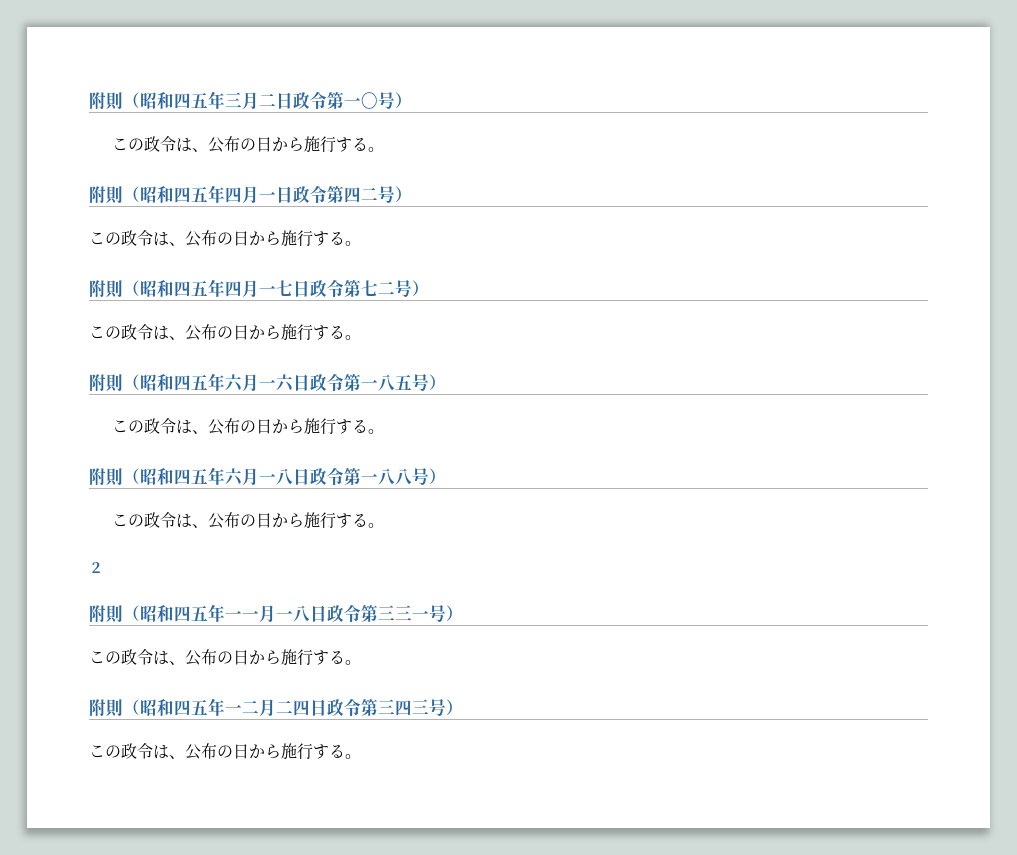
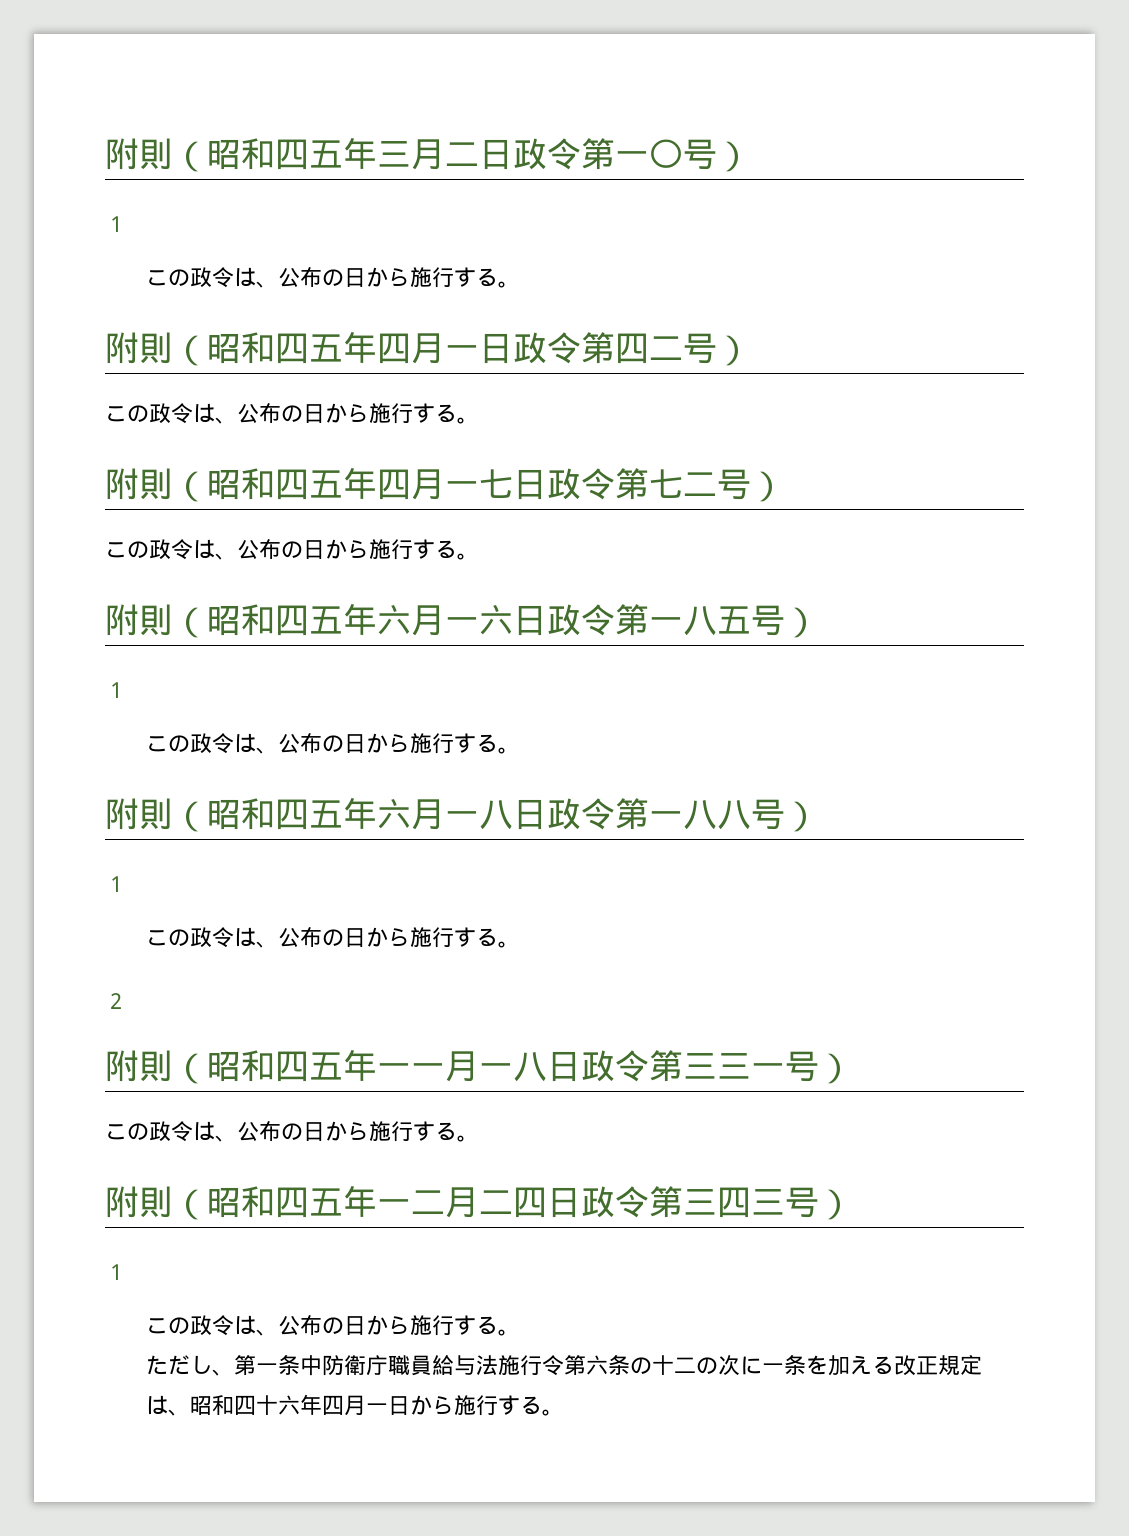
  附則（昭和四五年三月二日政令第一〇号）
+ １
  附則（昭和四五年六月一六日政令第一八五号）
+ １
  附則（昭和四五年六月一八日政令第一八八号）
+ １
  附則（昭和四五年一二月二四日政令第三四三号）
+ １
  この政令は、公布の日から施行する。
+ ただし、第一条中防衛庁職員給与法施行令第六条の十二の次に一条を加える改正規定は、昭和四十六年四月一日から施行する。

